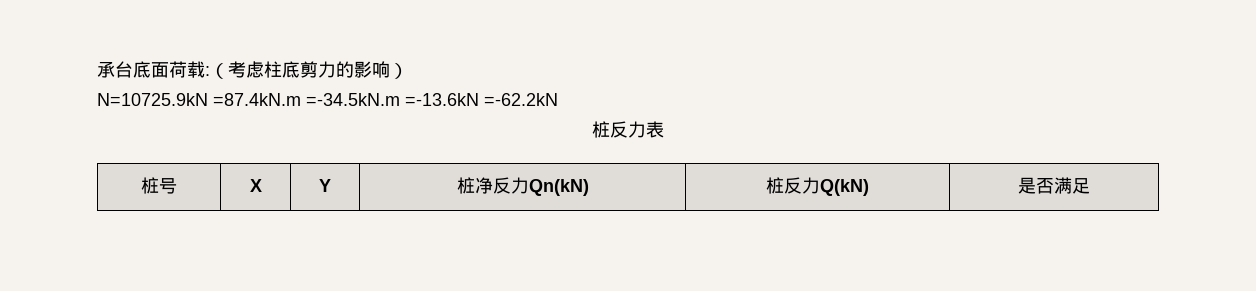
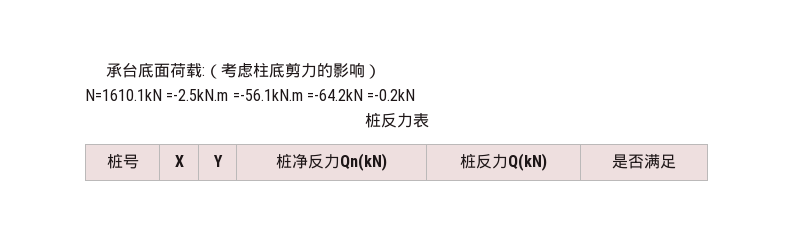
- N=10725.9kN =87.4kN.m =-34.5kN.m =-13.6kN =-62.2kN
+ N=1610.1kN =-2.5kN.m =-56.1kN.m =-64.2kN =-0.2kN

